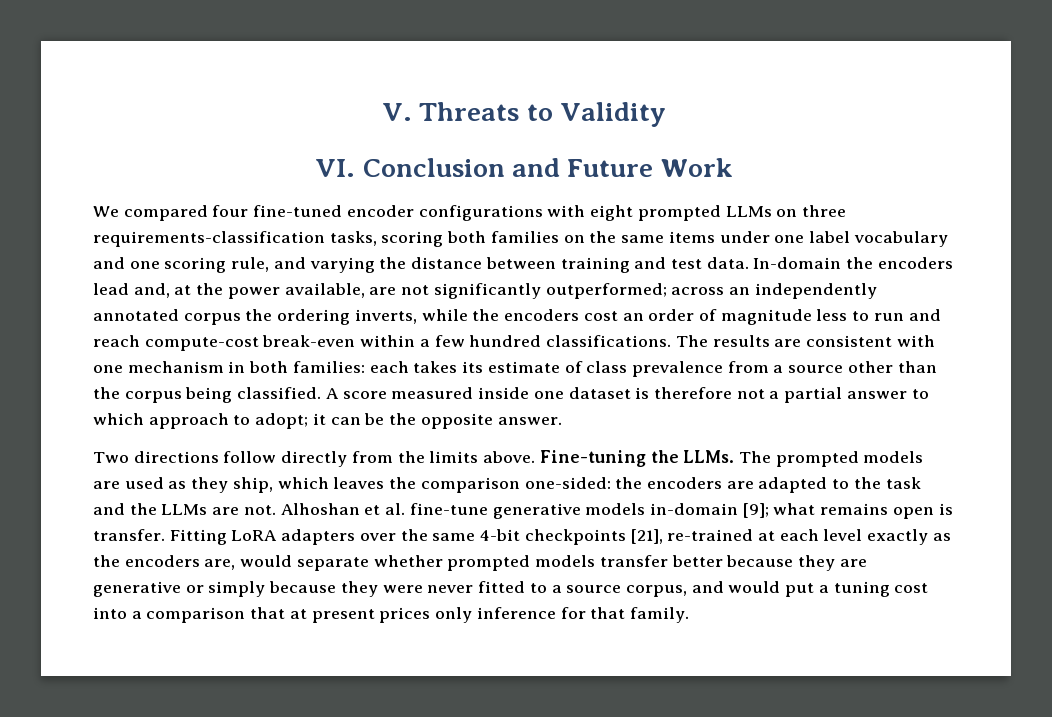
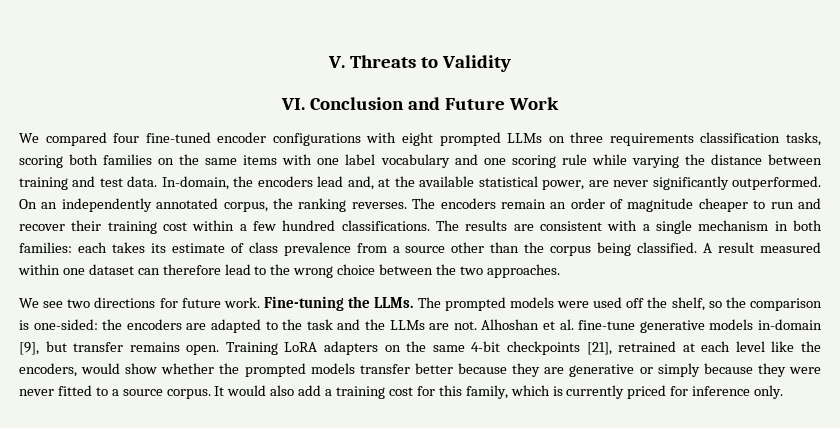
- We compared four fine-tuned encoder configurations with eight prompted LLMs on three requirements-classification tasks, scoring both families on the same items under one label vocabulary and one scoring rule, and varying the distance between training and test data.
+ We compared four fine-tuned encoder configurations with eight prompted LLMs on three requirements classification tasks, scoring both families on the same items with one label vocabulary and one scoring rule while varying the distance between training and test data.
- In-domain the encoders lead and, at the power available, are not significantly outperformed; across an independently annotated corpus the ordering inverts, while the encoders cost an order of magnitude less to run and reach compute-cost break-even within a few hundred classifications.
+ In-domain, the encoders lead and, at the available statistical power, are never significantly outperformed. On an independently annotated corpus, the ranking reverses. The encoders remain an order of magnitude cheaper to run and recover their training cost within a few hundred classifications.
- The results are consistent with one mechanism in both families: each takes its estimate of class prevalence from a source other than the corpus being classified.
+ The results are consistent with a single mechanism in both families: each takes its estimate of class prevalence from a source other than the corpus being classified.
- A score measured inside one dataset is therefore not a partial answer to which approach to adopt; it can be the opposite answer.
- Two directions follow directly from the limits above.
+ A result measured within one dataset can therefore lead to the wrong choice between the two approaches.
+ We see two directions for future work.
- The prompted models are used as they ship, which leaves the comparison one-sided: the encoders are adapted to the task and the LLMs are not.
+ The prompted models were used off the shelf, so the comparison is one-sided: the encoders are adapted to the task and the LLMs are not.
- Alhoshan et al. fine-tune generative models in-domain [9]; what remains open is transfer. Fitting LoRA adapters over the same 4-bit checkpoints [21], re-trained at each level exactly as the encoders are, would separate whether prompted models transfer better because they are generative or simply because they were never fitted to a source corpus, and would put a tuning cost into a comparison that at present prices only inference for that family.
+ Alhoshan et al. fine-tune generative models in-domain [9], but transfer remains open. Training LoRA adapters on the same 4-bit checkpoints [21], retrained at each level like the encoders, would show whether the prompted models transfer better because they are generative or simply because they were never fitted to a source corpus. It would also add a training cost for this family, which is currently priced for inference only.

